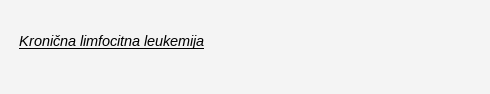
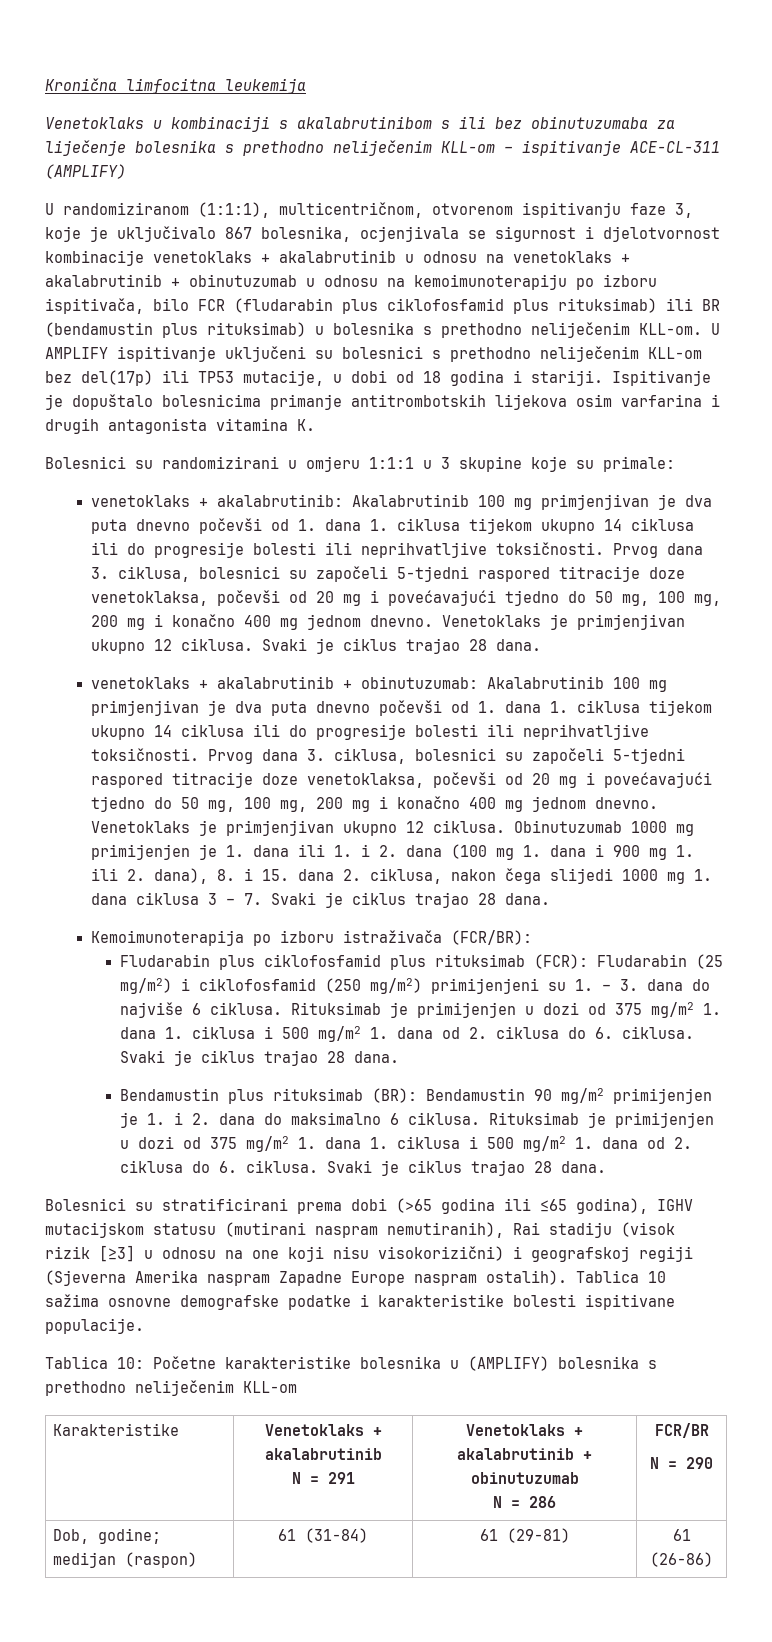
+ Venetoklaks u kombinaciji s akalabrutinibom s ili bez obinutuzumaba za liječenje bolesnika s prethodno neliječenim KLL-om – ispitivanje ACE-CL-311 (AMPLIFY)
+ U randomiziranom (1:1:1), multicentričnom, otvorenom ispitivanju faze 3, koje je uključivalo 867 bolesnika, ocjenjivala se sigurnost i djelotvornost kombinacije venetoklaks + akalabrutinib u odnosu na venetoklaks + akalabrutinib + obinutuzumab u odnosu na kemoimunoterapiju po izboru ispitivača, bilo FCR (fludarabin plus ciklofosfamid plus rituksimab) ili BR (bendamustin plus rituksimab) u bolesnika s prethodno neliječenim KLL-om. U AMPLIFY ispitivanje uključeni su bolesnici s prethodno neliječenim KLL-om bez del(17p) ili TP53 mutacije, u dobi od 18 godina i stariji. Ispitivanje je dopuštalo bolesnicima primanje antitrombotskih lijekova osim varfarina i drugih antagonista vitamina K.
+ Bolesnici su randomizirani u omjeru 1:1:1 u 3 skupine koje su primale:
+ venetoklaks + akalabrutinib: Akalabrutinib 100 mg primjenjivan je dva puta dnevno počevši od 1. dana 1. ciklusa tijekom ukupno 14 ciklusa ili do progresije bolesti ili neprihvatljive toksičnosti. Prvog dana 3. ciklusa, bolesnici su započeli 5-tjedni raspored titracije doze venetoklaksa, počevši od 20 mg i povećavajući tjedno do 50 mg, 100 mg, 200 mg i konačno 400 mg jednom dnevno. Venetoklaks je primjenjivan ukupno 12 ciklusa. Svaki je ciklus trajao 28 dana.
+ venetoklaks + akalabrutinib + obinutuzumab: Akalabrutinib 100 mg primjenjivan je dva puta dnevno počevši od 1. dana 1. ciklusa tijekom ukupno 14 ciklusa ili do progresije bolesti ili neprihvatljive toksičnosti. Prvog dana 3. ciklusa, bolesnici su započeli 5-tjedni raspored titracije doze venetoklaksa, počevši od 20 mg i povećavajući tjedno do 50 mg, 100 mg, 200 mg i konačno 400 mg jednom dnevno. Venetoklaks je primjenjivan ukupno 12 ciklusa. Obinutuzumab 1000 mg primijenjen je 1. dana ili 1. i 2. dana (100 mg 1. dana i 900 mg 1. ili 2. dana), 8. i 15. dana 2. ciklusa, nakon čega slijedi 1000 mg 1. dana ciklusa 3 – 7. Svaki je ciklus trajao 28 dana.
+ Kemoimunoterapija po izboru istraživača (FCR/BR):
+ Fludarabin plus ciklofosfamid plus rituksimab (FCR): Fludarabin (25 mg/m2) i ciklofosfamid (250 mg/m2) primijenjeni su 1. – 3. dana do najviše 6 ciklusa. Rituksimab je primijenjen u dozi od 375 mg/m2 1. dana 1. ciklusa i 500 mg/m2 1. dana od 2. ciklusa do 6. ciklusa. Svaki je ciklus trajao 28 dana.
+ Bendamustin plus rituksimab (BR): Bendamustin 90 mg/m2 primijenjen je 1. i 2. dana do maksimalno 6 ciklusa. Rituksimab je primijenjen u dozi od 375 mg/m2 1. dana 1. ciklusa i 500 mg/m2 1. dana od 2. ciklusa do 6. ciklusa. Svaki je ciklus trajao 28 dana.
+ Bolesnici su stratificirani prema dobi (>65 godina ili ≤65 godina), IGHV mutacijskom statusu (mutirani naspram nemutiranih), Rai stadiju (visok rizik [≥3] u odnosu na one koji nisu visokorizični) i geografskoj regiji (Sjeverna Amerika naspram Zapadne Europe naspram ostalih). Tablica 10 sažima osnovne demografske podatke i karakteristike bolesti ispitivane populacije.
+ Tablica 10: Početne karakteristike bolesnika u (AMPLIFY) bolesnika s prethodno neliječenim KLL-om
+ Karakteristike | Venetoklaks + akalabrutinib
+ N = 291 | Venetoklaks + akalabrutinib + obinutuzumab
+ N = 286 | FCR/BR
+ N = 290
+ Dob, godine; medijan (raspon) | 61 (31-84) | 61 (29-81) | 61 (26-86)

